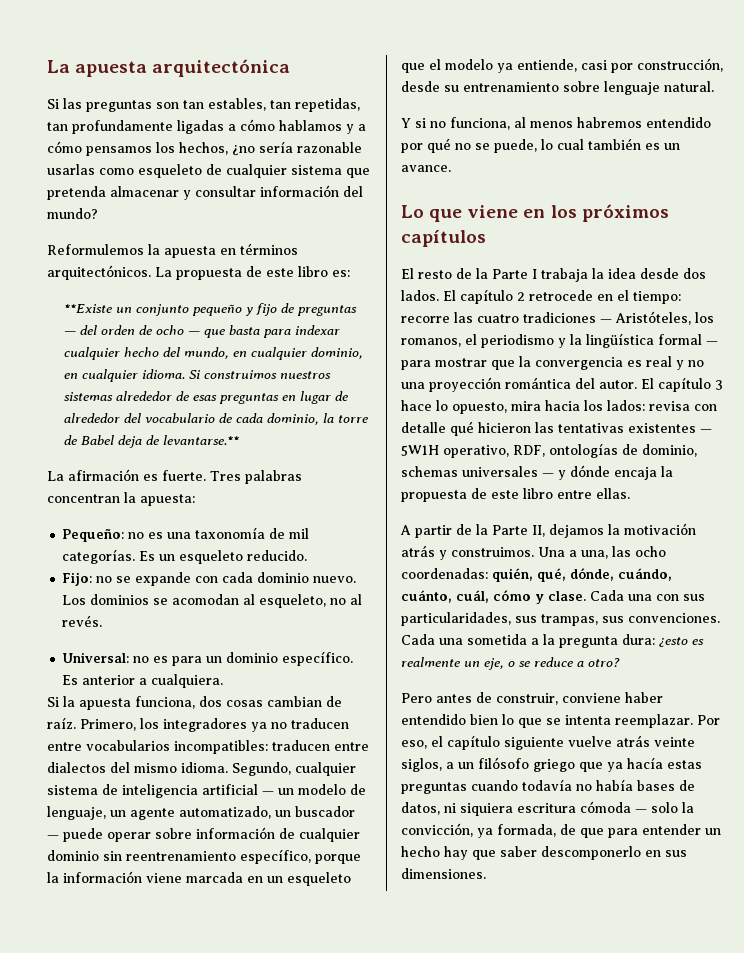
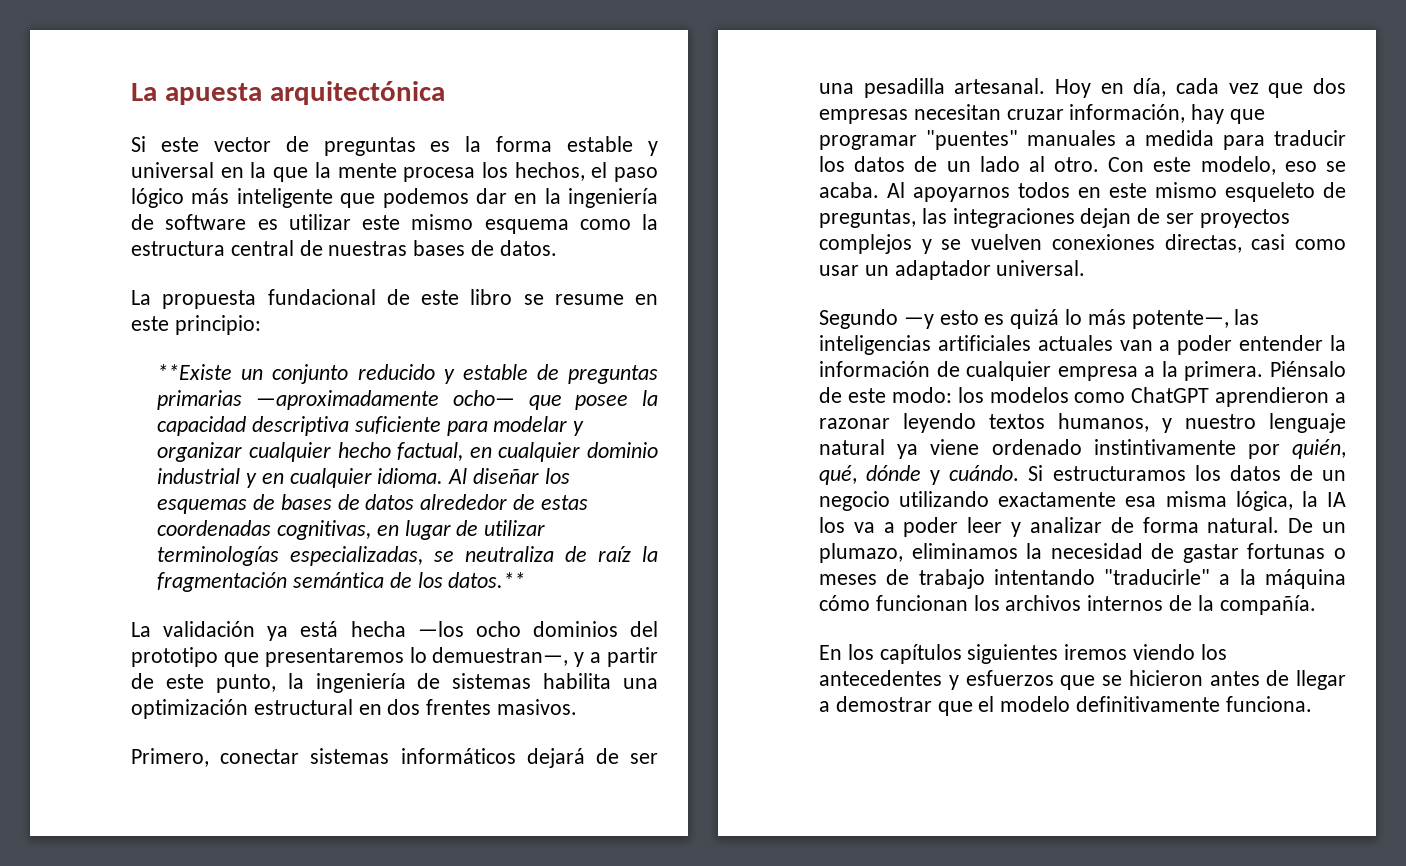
- Si las preguntas son tan estables, tan repetidas, tan profundamente ligadas a cómo hablamos y a cómo pensamos los hechos, ¿no sería razonable usarlas como esqueleto de cualquier sistema que pretenda almacenar y consultar información del mundo?
- Reformulemos la apuesta en términos arquitectónicos. La propuesta de este libro es:
- **Existe un conjunto pequeño y fijo de preguntas — del orden de ocho — que basta para indexar cualquier hecho del mundo, en cualquier dominio, en cualquier idioma. Si construimos nuestros sistemas alrededor de esas preguntas en lugar de alrededor del vocabulario de cada dominio, la torre de Babel deja de levantarse.**
- La afirmación es fuerte. Tres palabras concentran la apuesta:
- Pequeño: no es una taxonomía de mil categorías. Es un esqueleto reducido.
- Fijo: no se expande con cada dominio nuevo. Los dominios se acomodan al esqueleto, no al revés.
- Universal: no es para un dominio específico. Es anterior a cualquiera.
- Si la apuesta funciona, dos cosas cambian de raíz. Primero, los integradores ya no traducen entre vocabularios incompatibles: traducen entre dialectos del mismo idioma. Segundo, cualquier sistema de inteligencia artificial — un modelo de lenguaje, un agente automatizado, un buscador — puede operar sobre información de cualquier dominio sin reentrenamiento específico, porque la información viene marcada en un esqueleto que el modelo ya entiende, casi por construcción, desde su entrenamiento sobre lenguaje natural.
- Y si no funciona, al menos habremos entendido por qué no se puede, lo cual también es un avance.
- Lo que viene en los próximos capítulos
- El resto de la Parte I trabaja la idea desde dos lados. El capítulo 2 retrocede en el tiempo: recorre las cuatro tradiciones — Aristóteles, los romanos, el periodismo y la lingüística formal — para mostrar que la convergencia es real y no una proyección romántica del autor. El capítulo 3 hace lo opuesto, mira hacia los lados: revisa con detalle qué hicieron las tentativas existentes — 5W1H operativo, RDF, ontologías de dominio, schemas universales — y dónde encaja la propuesta de este libro entre ellas.
- A partir de la Parte II, dejamos la motivación atrás y construimos. Una a una, las ocho coordenadas: quién, qué, dónde, cuándo, cuánto, cuál, cómo y clase. Cada una con sus particularidades, sus trampas, sus convenciones. Cada una sometida a la pregunta dura: ¿esto es realmente un eje, o se reduce a otro?
- Pero antes de construir, conviene haber entendido bien lo que se intenta reemplazar. Por eso, el capítulo siguiente vuelve atrás veinte siglos, a un filósofo griego que ya hacía estas preguntas cuando todavía no había bases de datos, ni siquiera escritura cómoda — solo la convicción, ya formada, de que para entender un hecho hay que saber descomponerlo en sus dimensiones.
+ Si este vector de preguntas es la forma estable y universal en la que la mente procesa los hechos, el paso lógico más inteligente que podemos dar en la ingeniería de software es utilizar este mismo esquema como la estructura central de nuestras bases de datos.
+ La propuesta fundacional de este libro se resume en este principio:
+ **Existe un conjunto reducido y estable de preguntas primarias —aproximadamente ocho— que posee la capacidad descriptiva suficiente para modelar y organizar cualquier hecho factual, en cualquier dominio industrial y en cualquier idioma. Al diseñar los esquemas de bases de datos alrededor de estas coordenadas cognitivas, en lugar de utilizar terminologías especializadas, se neutraliza de raíz la fragmentación semántica de los datos.**
+ La validación ya está hecha —los ocho dominios del prototipo que presentaremos lo demuestran—, y a partir de este punto, la ingeniería de sistemas habilita una optimización estructural en dos frentes masivos.
+ Primero, conectar sistemas informáticos dejará de ser una pesadilla artesanal. Hoy en día, cada vez que dos empresas necesitan cruzar información, hay que programar "puentes" manuales a medida para traducir los datos de un lado al otro. Con este modelo, eso se acaba. Al apoyarnos todos en este mismo esqueleto de preguntas, las integraciones dejan de ser proyectos complejos y se vuelven conexiones directas, casi como usar un adaptador universal.
+ Segundo —y esto es quizá lo más potente—, las inteligencias artificiales actuales van a poder entender la información de cualquier empresa a la primera. Piénsalo de este modo: los modelos como ChatGPT aprendieron a razonar leyendo textos humanos, y nuestro lenguaje natural ya viene ordenado instintivamente por quién, qué, dónde y cuándo. Si estructuramos los datos de un negocio utilizando exactamente esa misma lógica, la IA los va a poder leer y analizar de forma natural. De un plumazo, eliminamos la necesidad de gastar fortunas o meses de trabajo intentando "traducirle" a la máquina cómo funcionan los archivos internos de la compañía.
+ En los capítulos siguientes iremos viendo los antecedentes y esfuerzos que se hicieron antes de llegar a demostrar que el modelo definitivamente funciona.

